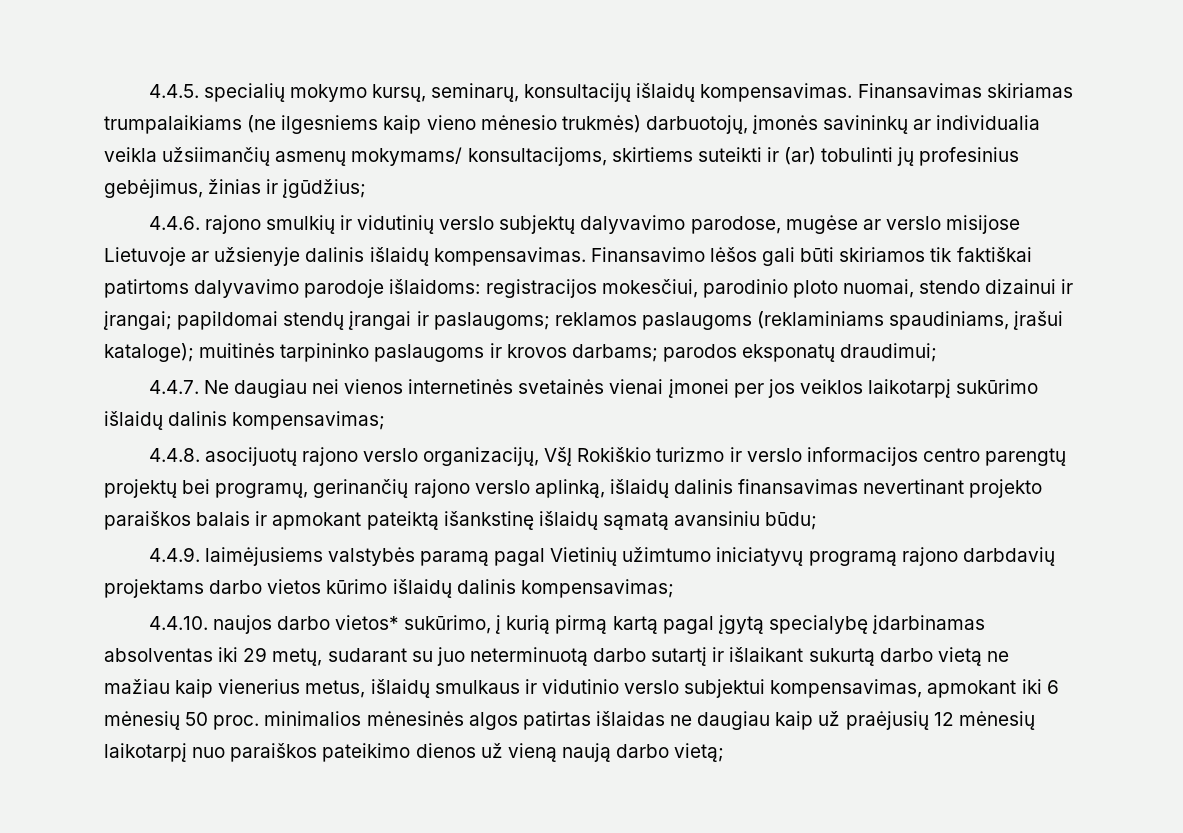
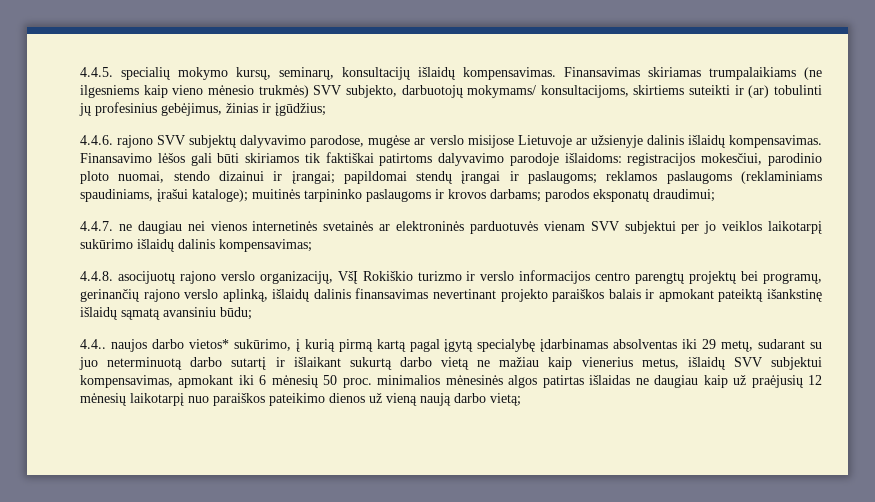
- Finansavimas skiriamas trumpalaikiams (ne ilgesniems kaip vieno mėnesio trukmės) darbuotojų, įmonės savininkų ar individualia veikla užsiimančių asmenų mokymams/ konsultacijoms, skirtiems suteikti ir (ar) tobulinti jų profesinius gebėjimus, žinias ir įgūdžius;
+ Finansavimas skiriamas trumpalaikiams (ne ilgesniems kaip vieno mėnesio trukmės) SVV subjekto, darbuotojų mokymams/ konsultacijoms, skirtiems suteikti ir (ar) tobulinti jų profesinius gebėjimus, žinias ir įgūdžius;
- 4.4.6. rajono smulkių ir vidutinių verslo subjektų dalyvavimo parodose, mugėse ar verslo misijose Lietuvoje ar užsienyje dalinis išlaidų kompensavimas.
+ 4.4.6. rajono SVV subjektų dalyvavimo parodose, mugėse ar verslo misijose Lietuvoje ar užsienyje dalinis išlaidų kompensavimas.
- 4.4.7. Ne daugiau nei vienos internetinės svetainės vienai įmonei per jos veiklos laikotarpį sukūrimo išlaidų dalinis kompensavimas;
+ 4.4.7. ne daugiau nei vienos internetinės svetainės ar elektroninės parduotuvės vienam SVV subjektui per jo veiklos laikotarpį sukūrimo išlaidų dalinis kompensavimas;
- 4.4.9. laimėjusiems valstybės paramą pagal Vietinių užimtumo iniciatyvų programą rajono darbdavių projektams darbo vietos kūrimo išlaidų dalinis kompensavimas;
- 4.4.10. naujos darbo vietos* sukūrimo, į kurią pirmą kartą pagal įgytą specialybę įdarbinamas absolventas iki 29 metų, sudarant su juo neterminuotą darbo sutartį ir išlaikant sukurtą darbo vietą ne mažiau kaip vienerius metus, išlaidų smulkaus ir vidutinio verslo subjektui kompensavimas, apmokant iki 6 mėnesių 50 proc. minimalios mėnesinės algos patirtas išlaidas ne daugiau kaip už praėjusių 12 mėnesių laikotarpį nuo paraiškos pateikimo dienos už vieną naują darbo vietą;
+ 4.4.. naujos darbo vietos* sukūrimo, į kurią pirmą kartą pagal įgytą specialybę įdarbinamas absolventas iki 29 metų, sudarant su juo neterminuotą darbo sutartį ir išlaikant sukurtą darbo vietą ne mažiau kaip vienerius metus, išlaidų SVV subjektui kompensavimas, apmokant iki 6 mėnesių 50 proc. minimalios mėnesinės algos patirtas išlaidas ne daugiau kaip už praėjusių 12 mėnesių laikotarpį nuo paraiškos pateikimo dienos už vieną naują darbo vietą;

